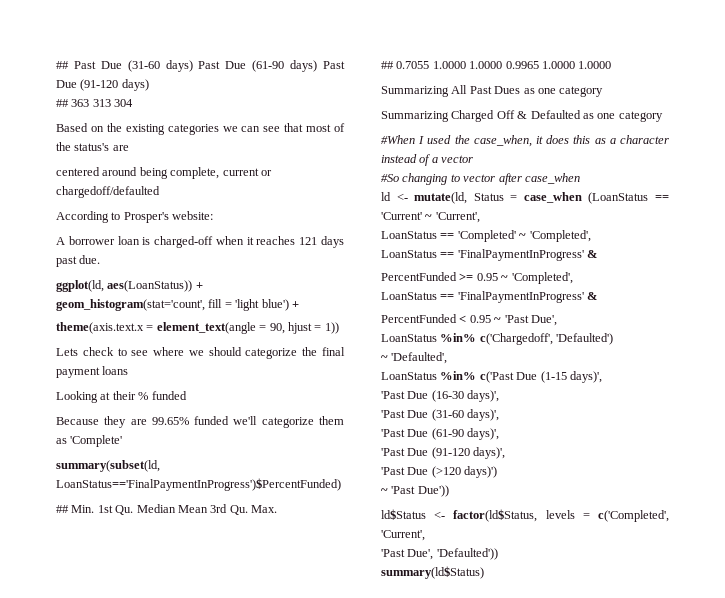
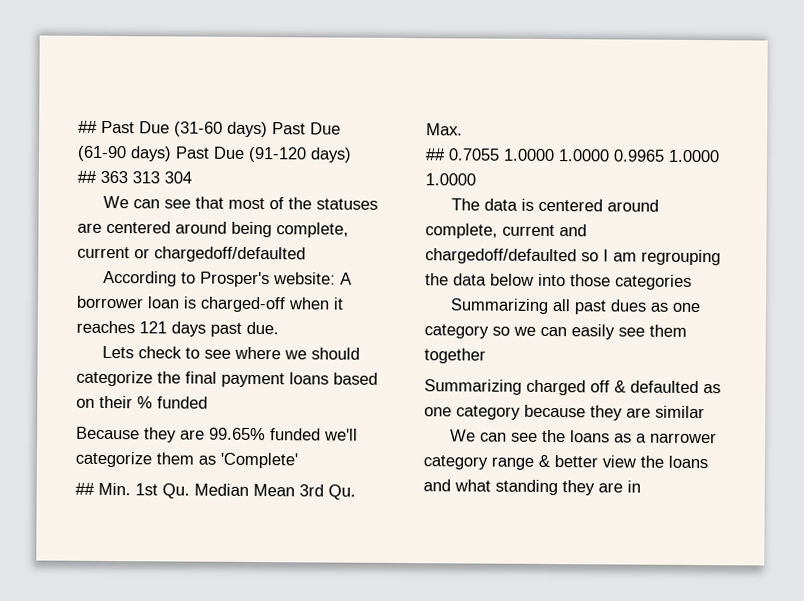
- Based on the existing categories we can see that most of the status's are
- centered around being complete, current or chargedoff/defaulted
+ We can see that most of the statuses are centered around being complete, current or chargedoff/defaulted
- According to Prosper's website:
- A borrower loan is charged-off when it reaches 121 days past due.
+ According to Prosper's website: A borrower loan is charged-off when it reaches 121 days past due.
- ggplot(ld, aes(LoanStatus)) + geom_histogram(stat='count', fill = 'light blue') +
- theme(axis.text.x = element_text(angle = 90, hjust = 1))
- Lets check to see where we should categorize the final payment loans
- Looking at their % funded
+ Lets check to see where we should categorize the final payment loans based on their % funded
- summary(subset(ld, LoanStatus=='FinalPaymentInProgress')$PercentFunded)
- Summarizing All Past Dues as one category
- Summarizing Charged Off & Defaulted as one category
- #When I used the case_when, it does this as a character instead of a vector
- #So changing to vector after case_when
- ld <- mutate(ld, Status = case_when (LoanStatus == 'Current' ~ 'Current',
- LoanStatus == 'Completed' ~ 'Completed',
- LoanStatus == 'FinalPaymentInProgress' &
- PercentFunded >= 0.95 ~ 'Completed',
- LoanStatus == 'FinalPaymentInProgress' &
- PercentFunded < 0.95 ~ 'Past Due',
- LoanStatus %in% c('Chargedoff', 'Defaulted')
- ~ 'Defaulted',
- LoanStatus %in% c('Past Due (1-15 days)',
- 'Past Due (16-30 days)',
- 'Past Due (31-60 days)',
- 'Past Due (61-90 days)',
- 'Past Due (91-120 days)',
- 'Past Due (>120 days)')
- ~ 'Past Due'))
- ld$Status <- factor(ld$Status, levels = c('Completed', 'Current',
- 'Past Due', 'Defaulted'))
- summary(ld$Status)
+ The data is centered around complete, current and chargedoff/defaulted so I am regrouping the data below into those categories
+ Summarizing all past dues as one category so we can easily see them together
+ Summarizing charged off & defaulted as one category because they are similar
+ We can see the loans as a narrower category range & better view the loans and what standing they are in

